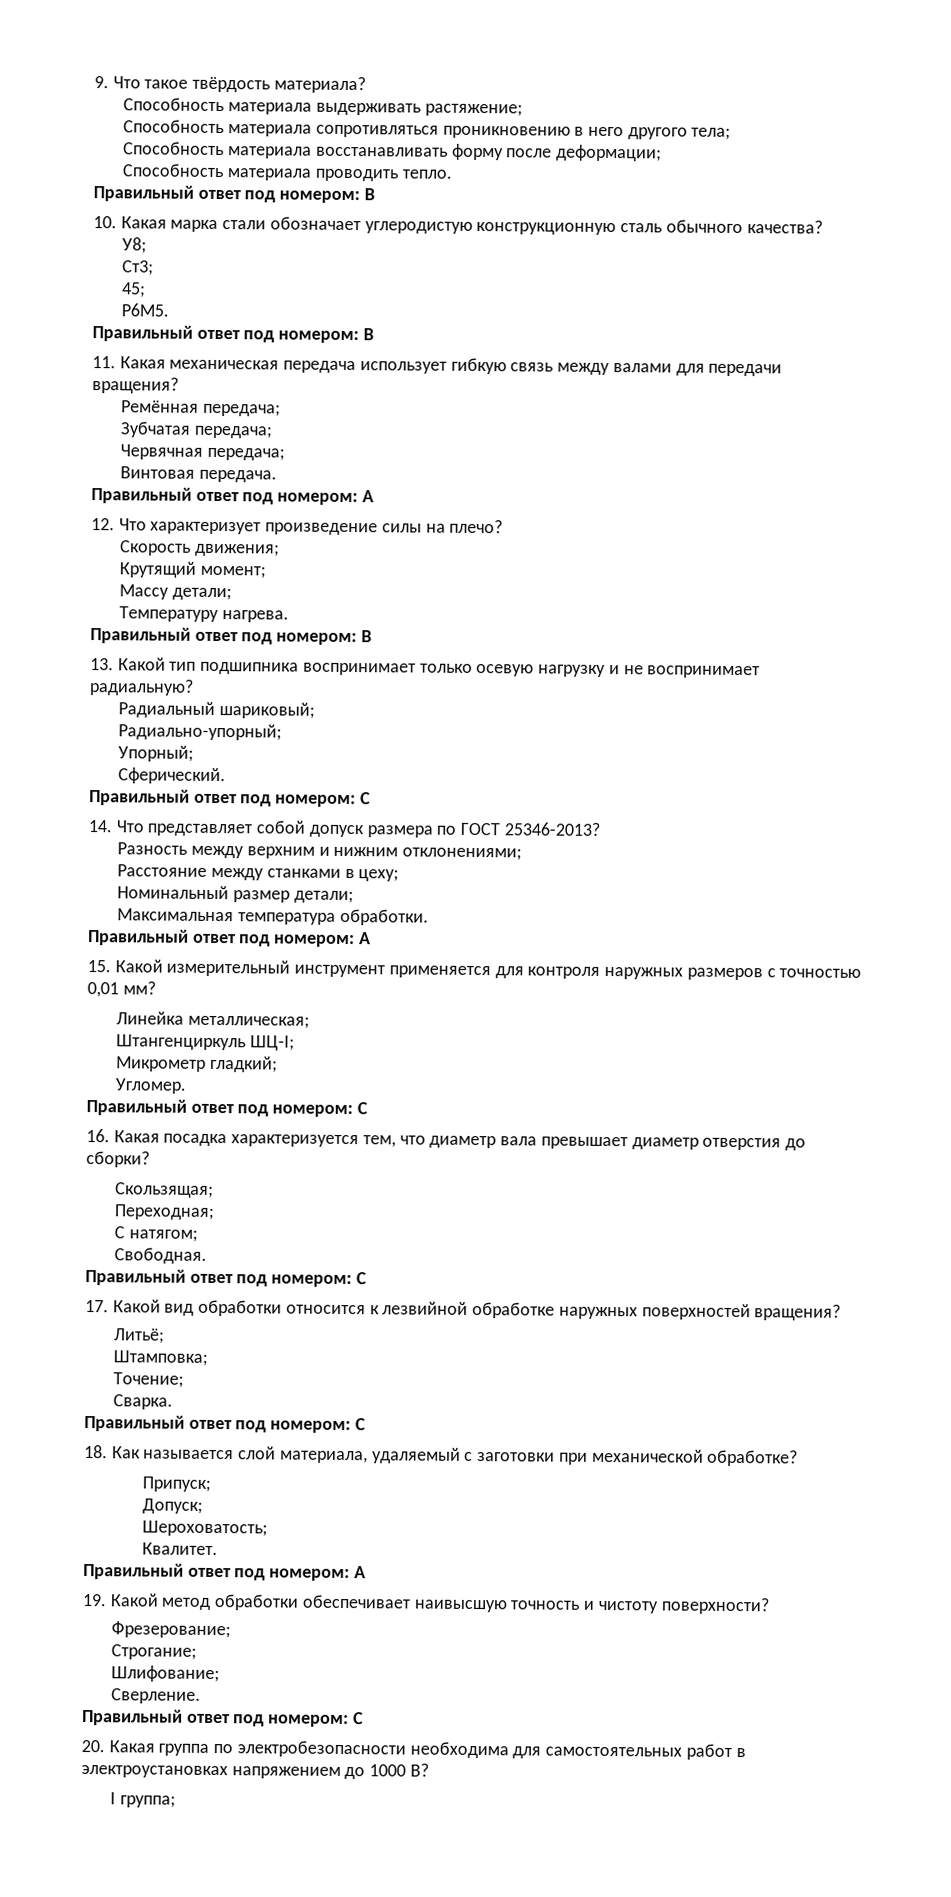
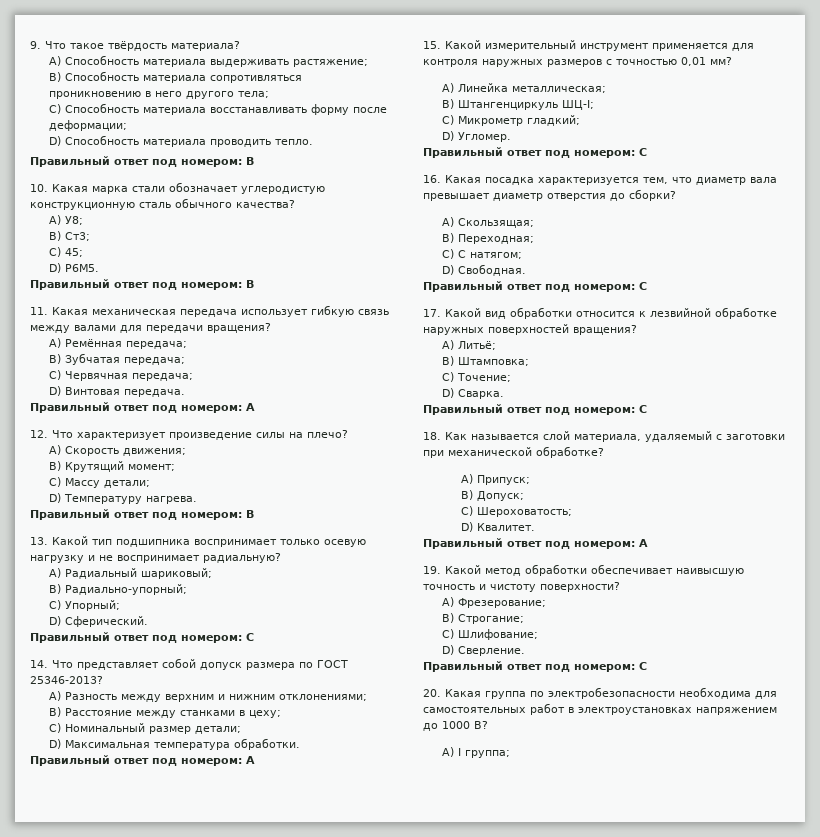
- Способность материала выдерживать растяжение;
+ A) Способность материала выдерживать растяжение;
- Способность материала сопротивляться проникновению в него другого тела;
+ B) Способность материала сопротивляться проникновению в него другого тела;
- Способность материала восстанавливать форму после деформации;
+ C) Способность материала восстанавливать форму после деформации;
- Способность материала проводить тепло.
+ D) Способность материала проводить тепло.
- У8;
+ A) У8;
- Ст3;
+ B) Ст3;
- 45;
+ C) 45;
- Р6М5.
+ D) Р6М5.
- Ремённая передача;
+ A) Ремённая передача;
- Зубчатая передача;
+ B) Зубчатая передача;
- Червячная передача;
+ C) Червячная передача;
- Винтовая передача.
+ D) Винтовая передача.
- Скорость движения;
+ A) Скорость движения;
- Крутящий момент;
+ B) Крутящий момент;
- Массу детали;
+ C) Массу детали;
- Температуру нагрева.
+ D) Температуру нагрева.
- Радиальный шариковый;
+ A) Радиальный шариковый;
- Радиально-упорный;
+ B) Радиально-упорный;
- Упорный;
+ C) Упорный;
- Сферический.
+ D) Сферический.
- Разность между верхним и нижним отклонениями;
+ A) Разность между верхним и нижним отклонениями;
- Расстояние между станками в цеху;
+ B) Расстояние между станками в цеху;
- Номинальный размер детали;
+ C) Номинальный размер детали;
- Максимальная температура обработки.
+ D) Максимальная температура обработки.
- Линейка металлическая;
+ A) Линейка металлическая;
- Штангенциркуль ШЦ-I;
+ B) Штангенциркуль ШЦ-I;
- Микрометр гладкий;
+ C) Микрометр гладкий;
- Угломер.
+ D) Угломер.
- Скользящая;
+ A) Скользящая;
- Переходная;
+ B) Переходная;
- С натягом;
+ C) С натягом;
- Свободная.
+ D) Свободная.
- Литьё;
+ A) Литьё;
- Штамповка;
+ B) Штамповка;
- Точение;
+ C) Точение;
- Сварка.
+ D) Сварка.
- Припуск;
+ A) Припуск;
- Допуск;
+ B) Допуск;
- Шероховатость;
+ C) Шероховатость;
- Квалитет.
+ D) Квалитет.
- Фрезерование;
+ A) Фрезерование;
- Строгание;
+ B) Строгание;
- Шлифование;
+ C) Шлифование;
- Сверление.
+ D) Сверление.
- I группа;
+ A) I группа;

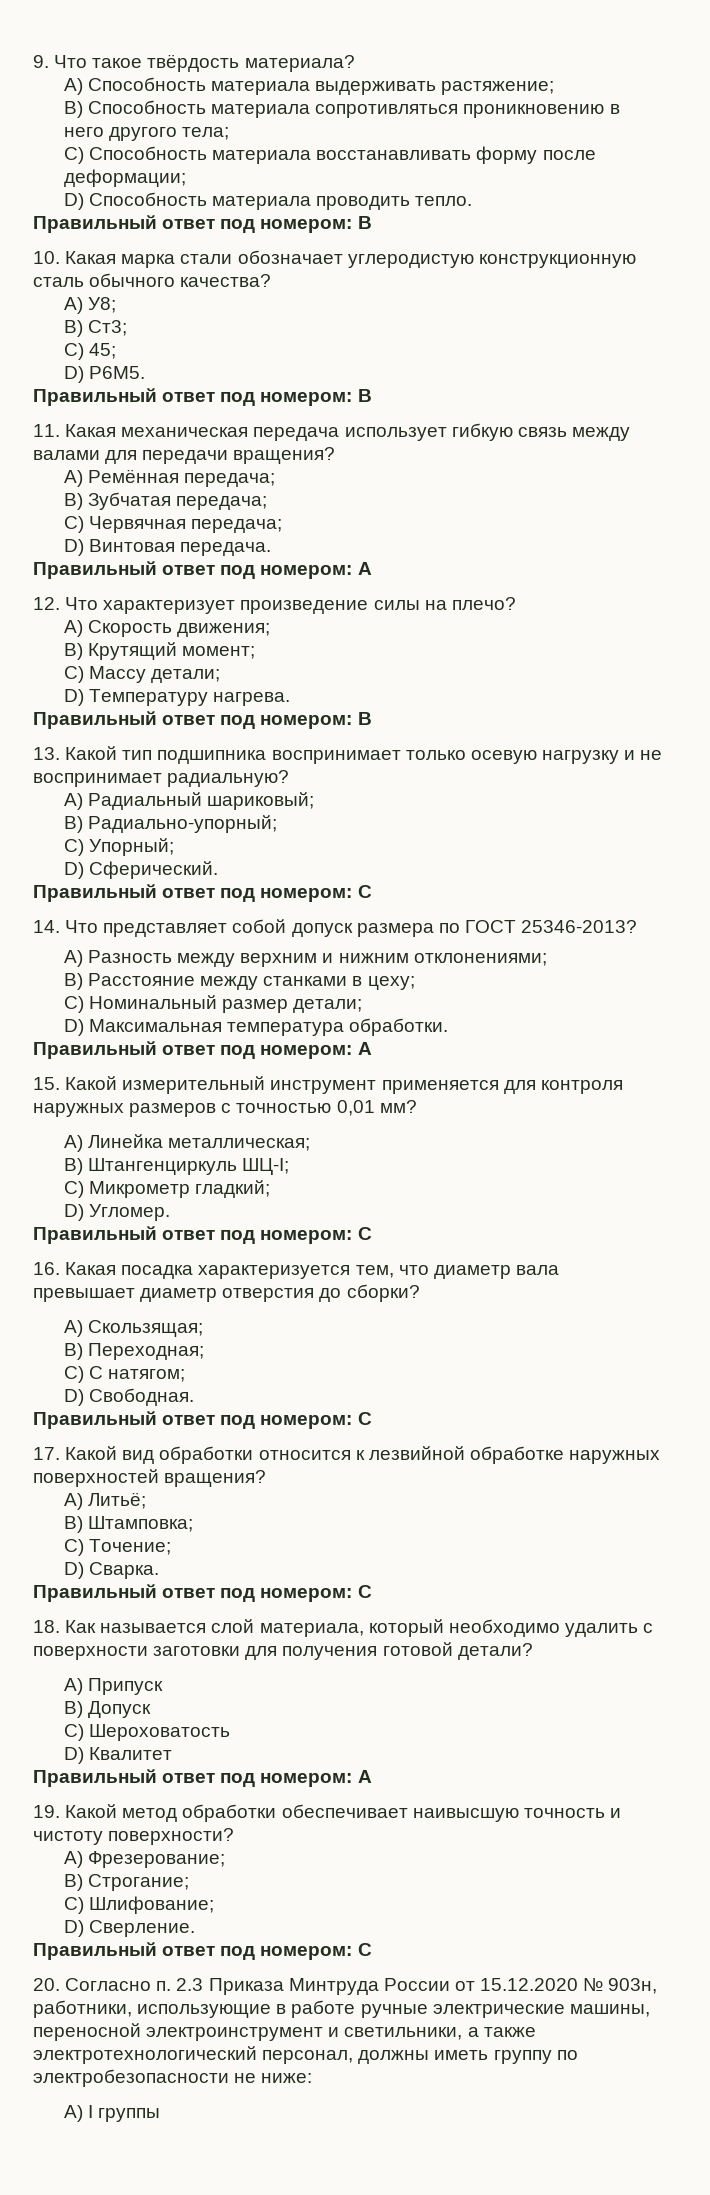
- 18. Как называется слой материала, удаляемый с заготовки при механической обработке?
- A) Припуск;
- B) Допуск;
- C) Шероховатость;
- D) Квалитет.
+ 18. Как называется слой материала, который необходимо удалить с поверхности заготовки для получения готовой детали?
+ A) Припуск
+ B) Допуск
+ C) Шероховатость
+ D) Квалитет
- 20. Какая группа по электробезопасности необходима для самостоятельных работ в электроустановках напряжением до 1000 В?
+ 20. Согласно п. 2.3 Приказа Минтруда России от 15.12.2020 № 903н, работники, использующие в работе ручные электрические машины, переносной электроинструмент и светильники, а также электротехнологический персонал, должны иметь группу по электробезопасности не ниже:
- A) I группа;
+ A) I группы

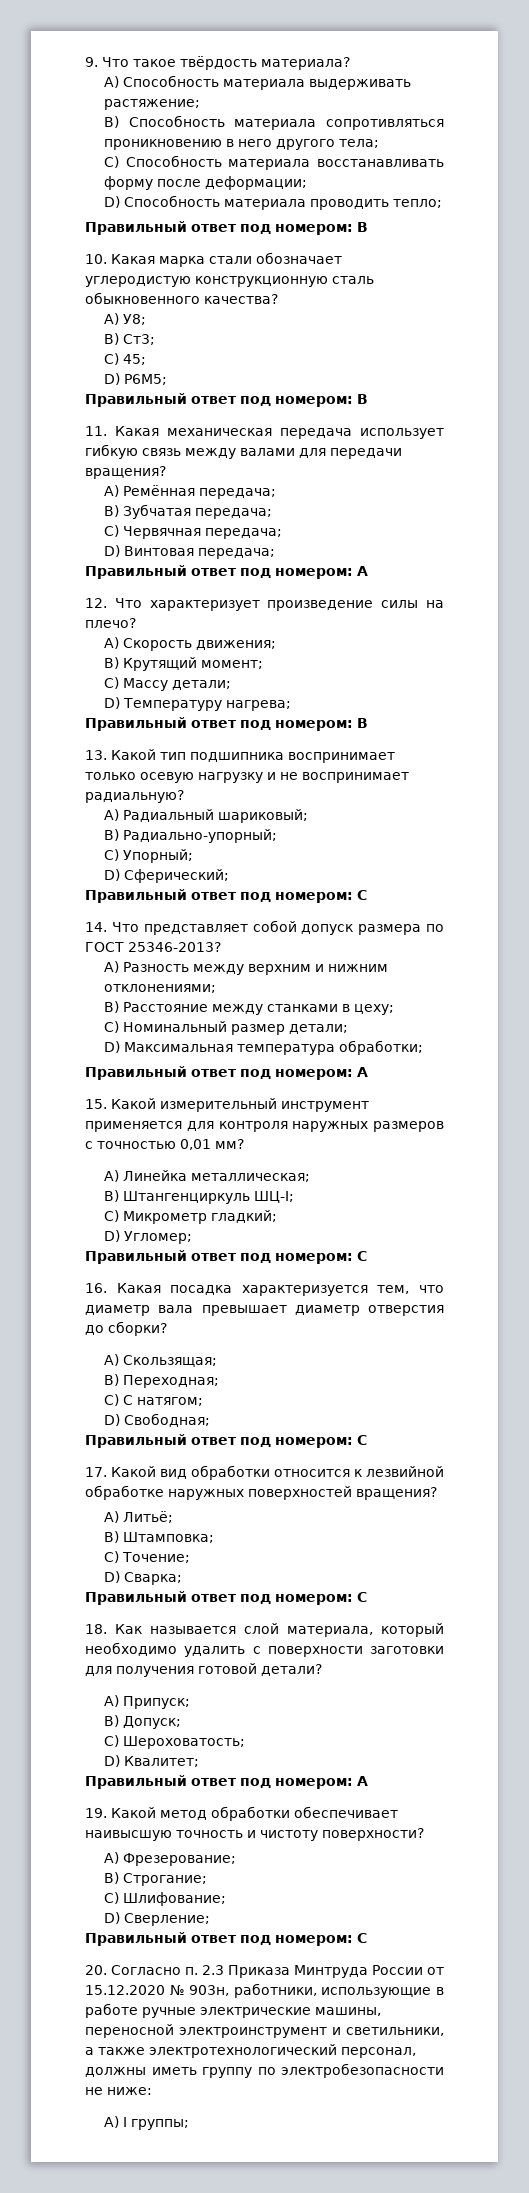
- D) Способность материала проводить тепло.
+ D) Способность материала проводить тепло;
- 10. Какая марка стали обозначает углеродистую конструкционную сталь обычного качества?
+ 10. Какая марка стали обозначает углеродистую конструкционную сталь обыкновенного качества?
- D) Р6М5.
+ D) Р6М5;
- D) Винтовая передача.
+ D) Винтовая передача;
- D) Температуру нагрева.
+ D) Температуру нагрева;
- D) Сферический.
+ D) Сферический;
- D) Максимальная температура обработки.
+ D) Максимальная температура обработки;
- D) Угломер.
+ D) Угломер;
- D) Свободная.
+ D) Свободная;
- D) Сварка.
+ D) Сварка;
- A) Припуск
- B) Допуск
- C) Шероховатость
- D) Квалитет
+ A) Припуск;
+ B) Допуск;
+ C) Шероховатость;
+ D) Квалитет;
- D) Сверление.
+ D) Сверление;
- A) I группы
+ A) I группы;

